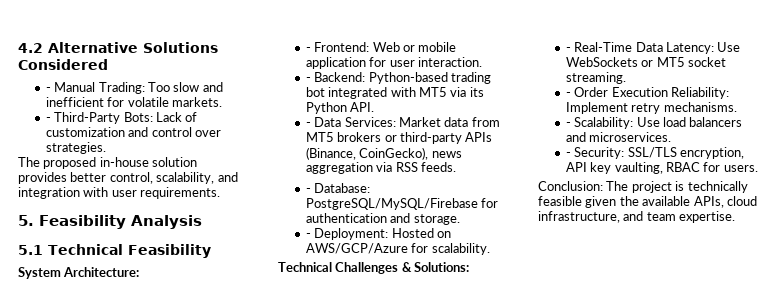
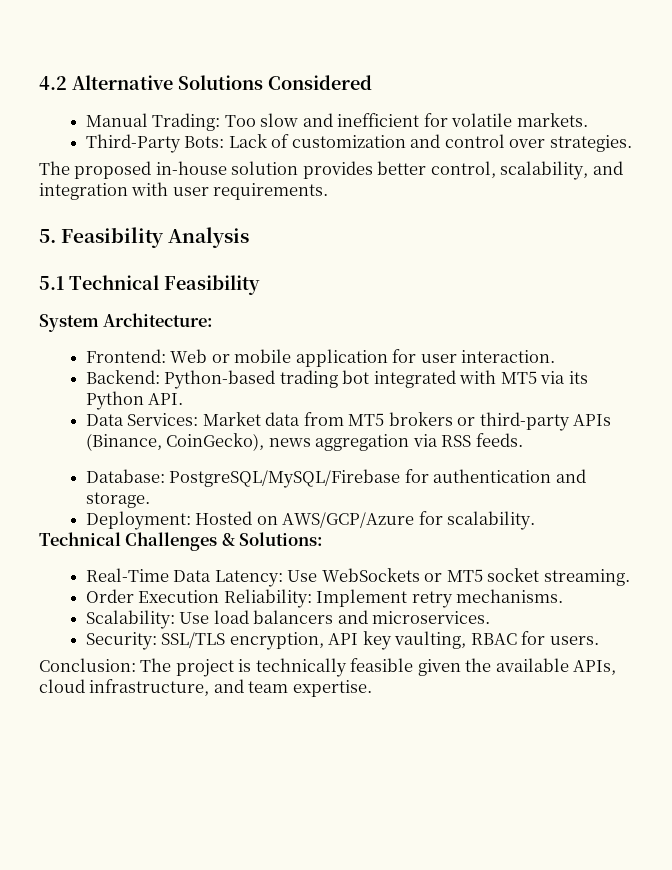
- - Manual Trading: Too slow and inefficient for volatile markets.
+ Manual Trading: Too slow and inefficient for volatile markets.
- - Third-Party Bots: Lack of customization and control over strategies.
+ Third-Party Bots: Lack of customization and control over strategies.
- - Frontend: Web or mobile application for user interaction.
+ Frontend: Web or mobile application for user interaction.
- - Backend: Python-based trading bot integrated with MT5 via its Python API.
+ Backend: Python-based trading bot integrated with MT5 via its Python API.
- - Data Services: Market data from MT5 brokers or third-party APIs (Binance, CoinGecko), news aggregation via RSS feeds.
+ Data Services: Market data from MT5 brokers or third-party APIs (Binance, CoinGecko), news aggregation via RSS feeds.
- - Database: PostgreSQL/MySQL/Firebase for authentication and storage.
+ Database: PostgreSQL/MySQL/Firebase for authentication and storage.
- - Deployment: Hosted on AWS/GCP/Azure for scalability.
+ Deployment: Hosted on AWS/GCP/Azure for scalability.
- - Real-Time Data Latency: Use WebSockets or MT5 socket streaming.
+ Real-Time Data Latency: Use WebSockets or MT5 socket streaming.
- - Order Execution Reliability: Implement retry mechanisms.
+ Order Execution Reliability: Implement retry mechanisms.
- - Scalability: Use load balancers and microservices.
+ Scalability: Use load balancers and microservices.
- - Security: SSL/TLS encryption, API key vaulting, RBAC for users.
+ Security: SSL/TLS encryption, API key vaulting, RBAC for users.

